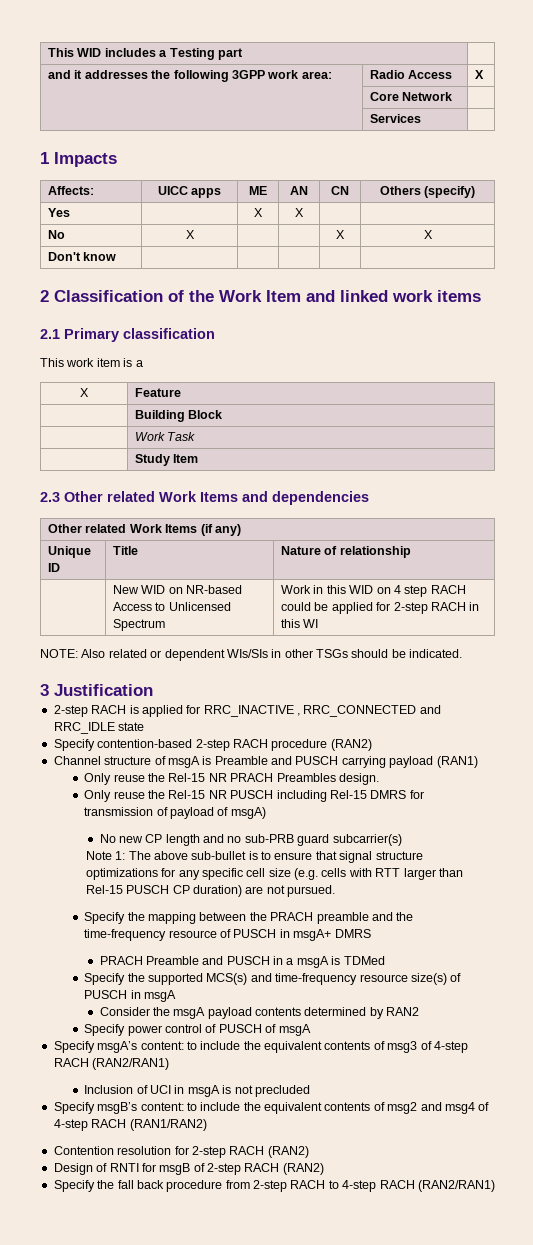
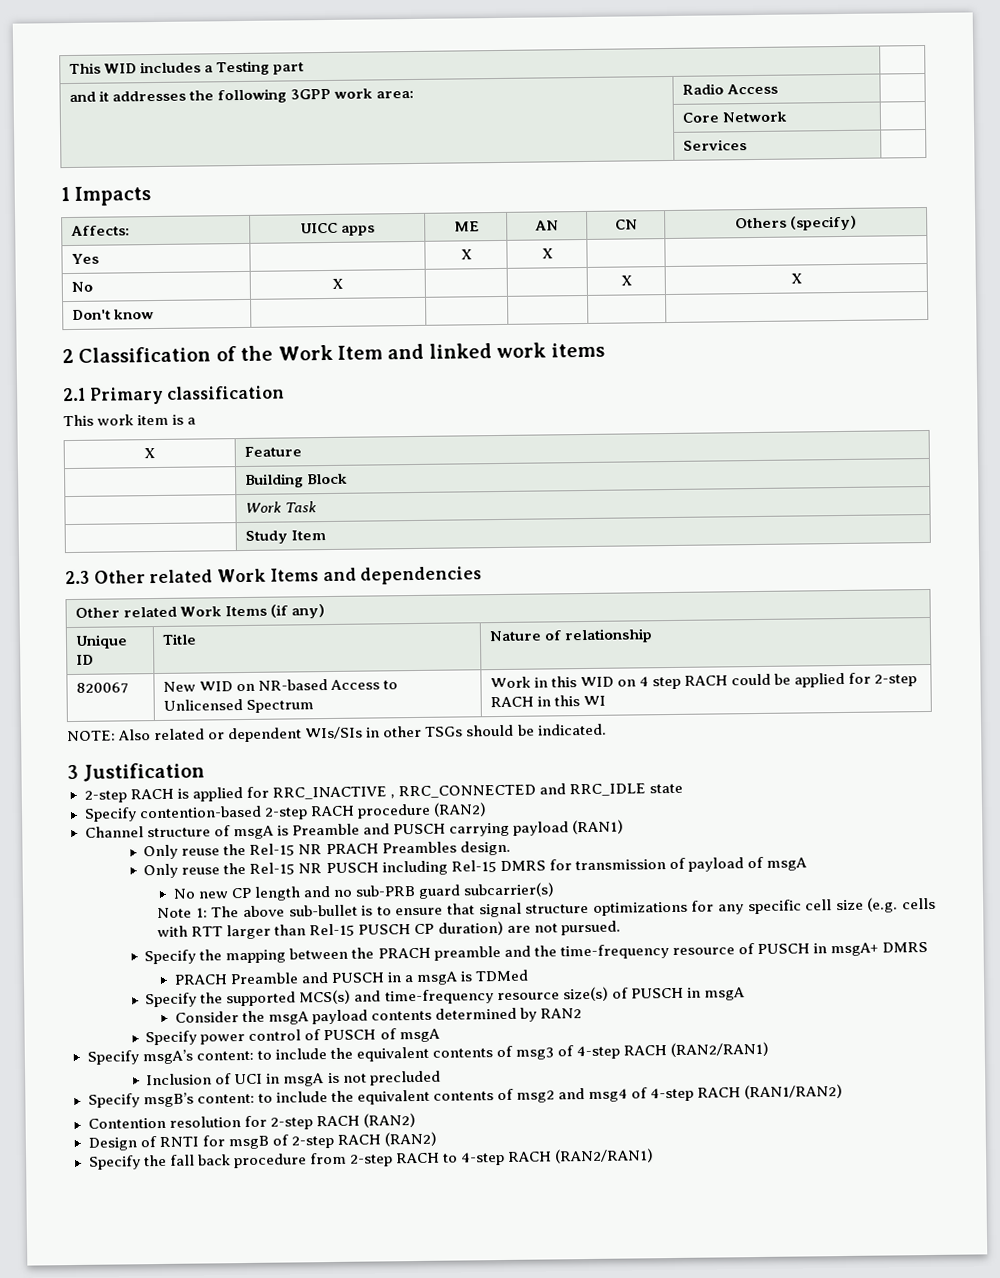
- and it addresses the following 3GPP work area: | Radio Access | X
+ and it addresses the following 3GPP work area: | Radio Access |
- | New WID on NR-based Access to Unlicensed Spectrum | Work in this WID on 4 step RACH could be applied for 2-step RACH in this WI
+ 820067 | New WID on NR-based Access to Unlicensed Spectrum | Work in this WID on 4 step RACH could be applied for 2-step RACH in this WI
- Only reuse the Rel-15 NR PUSCH including Rel-15 DMRS for transmission of payload of msgA)
+ Only reuse the Rel-15 NR PUSCH including Rel-15 DMRS for transmission of payload of msgA

